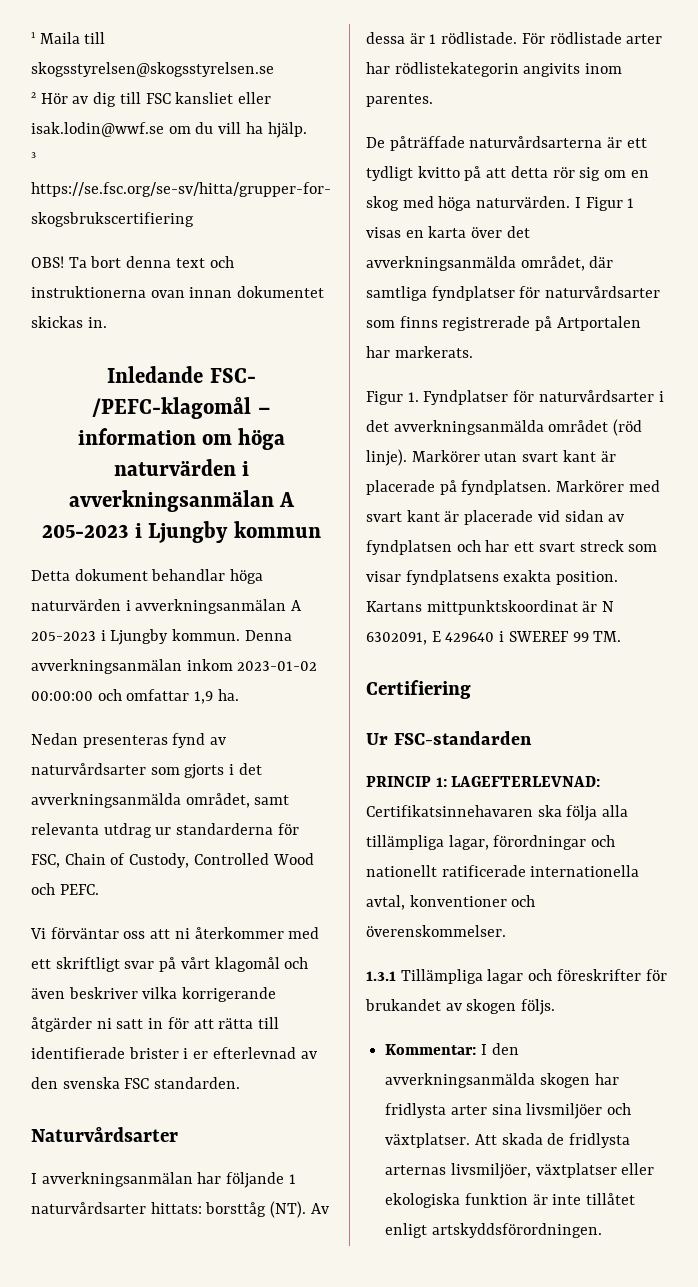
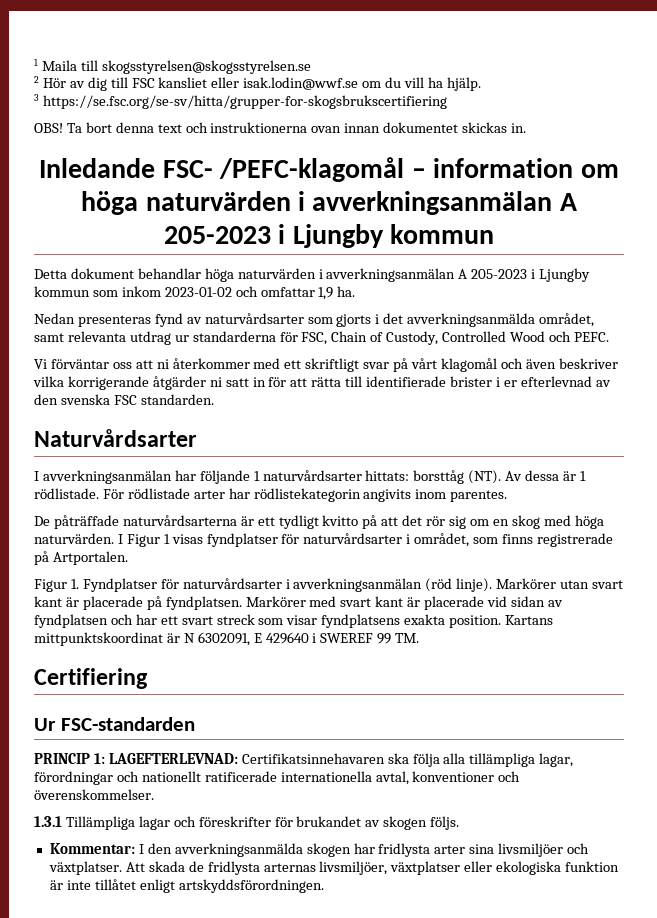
- Detta dokument behandlar höga naturvärden i avverkningsanmälan A 205-2023 i Ljungby kommun. Denna avverkningsanmälan inkom 2023-01-02 00:00:00 och omfattar 1,9 ha.
+ Detta dokument behandlar höga naturvärden i avverkningsanmälan A 205-2023 i Ljungby kommun som inkom 2023-01-02 och omfattar 1,9 ha.
- De påträffade naturvårdsarterna är ett tydligt kvitto på att detta rör sig om en skog med höga naturvärden.
+ De påträffade naturvårdsarterna är ett tydligt kvitto på att det rör sig om en skog med höga naturvärden.
- I Figur 1 visas en karta över det avverkningsanmälda området, där samtliga fyndplatser för naturvårdsarter som finns registrerade på Artportalen har markerats.
+ I Figur 1 visas fyndplatser för naturvårdsarter i området, som finns registrerade på Artportalen.
- Figur 1. Fyndplatser för naturvårdsarter i det avverkningsanmälda området (röd linje).
+ Figur 1. Fyndplatser för naturvårdsarter i avverkningsanmälan (röd linje).

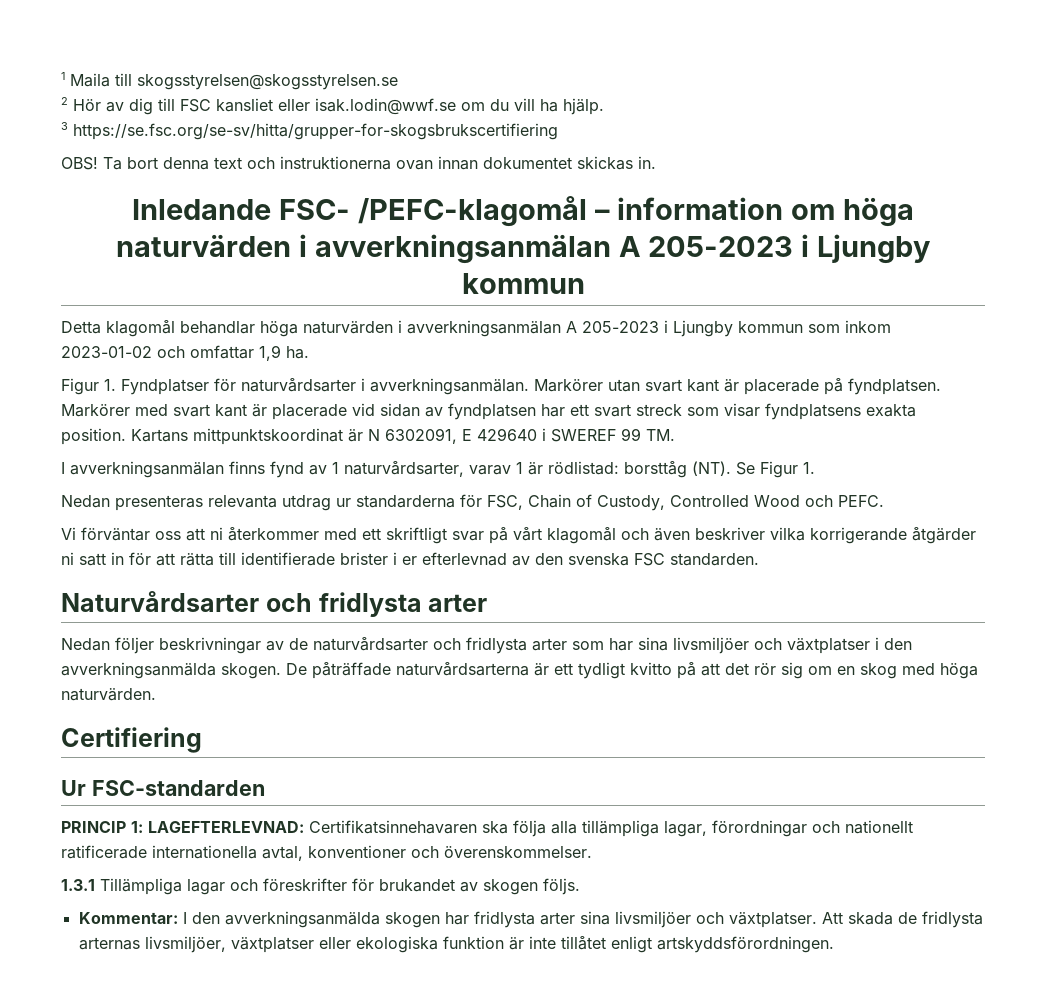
- Detta dokument behandlar höga naturvärden i avverkningsanmälan A 205-2023 i Ljungby kommun som inkom 2023-01-02 och omfattar 1,9 ha.
+ Detta klagomål behandlar höga naturvärden i avverkningsanmälan A 205-2023 i Ljungby kommun som inkom 2023-01-02 och omfattar 1,9 ha.
- Nedan presenteras fynd av naturvårdsarter som gjorts i det avverkningsanmälda området, samt relevanta utdrag ur standarderna för FSC, Chain of Custody, Controlled Wood och PEFC.
+ Figur 1. Fyndplatser för naturvårdsarter i avverkningsanmälan. Markörer utan svart kant är placerade på fyndplatsen. Markörer med svart kant är placerade vid sidan av fyndplatsen har ett svart streck som visar fyndplatsens exakta position. Kartans mittpunktskoordinat är N 6302091, E 429640 i SWEREF 99 TM.
+ I avverkningsanmälan finns fynd av 1 naturvårdsarter, varav 1 är rödlistad: borsttåg (NT). Se Figur 1.
+ Nedan presenteras relevanta utdrag ur standarderna för FSC, Chain of Custody, Controlled Wood och PEFC.
- Naturvårdsarter
- I avverkningsanmälan har följande 1 naturvårdsarter hittats: borsttåg (NT). Av dessa är 1 rödlistade. För rödlistade arter har rödlistekategorin angivits inom parentes.
- De påträffade naturvårdsarterna är ett tydligt kvitto på att det rör sig om en skog med höga naturvärden. I Figur 1 visas fyndplatser för naturvårdsarter i området, som finns registrerade på Artportalen.
- Figur 1. Fyndplatser för naturvårdsarter i avverkningsanmälan (röd linje). Markörer utan svart kant är placerade på fyndplatsen. Markörer med svart kant är placerade vid sidan av fyndplatsen och har ett svart streck som visar fyndplatsens exakta position. Kartans mittpunktskoordinat är N 6302091, E 429640 i SWEREF 99 TM.
+ Naturvårdsarter och fridlysta arter
+ Nedan följer beskrivningar av de naturvårdsarter och fridlysta arter som har sina livsmiljöer och växtplatser i den avverkningsanmälda skogen. De påträffade naturvårdsarterna är ett tydligt kvitto på att det rör sig om en skog med höga naturvärden.

